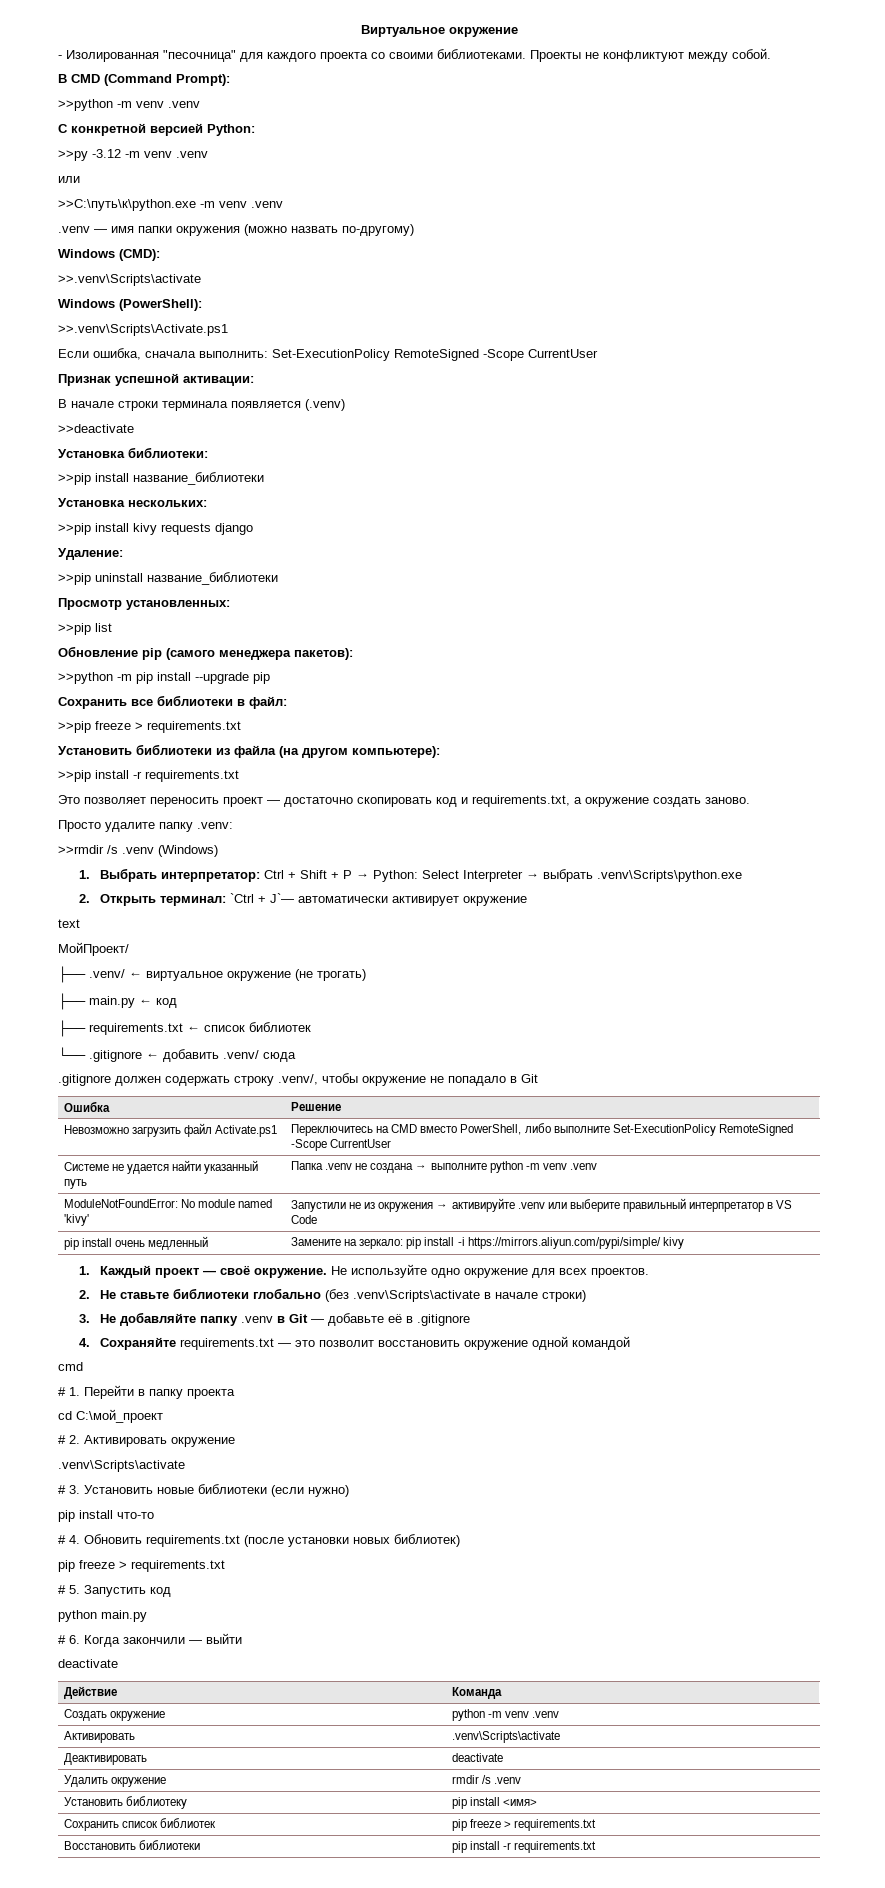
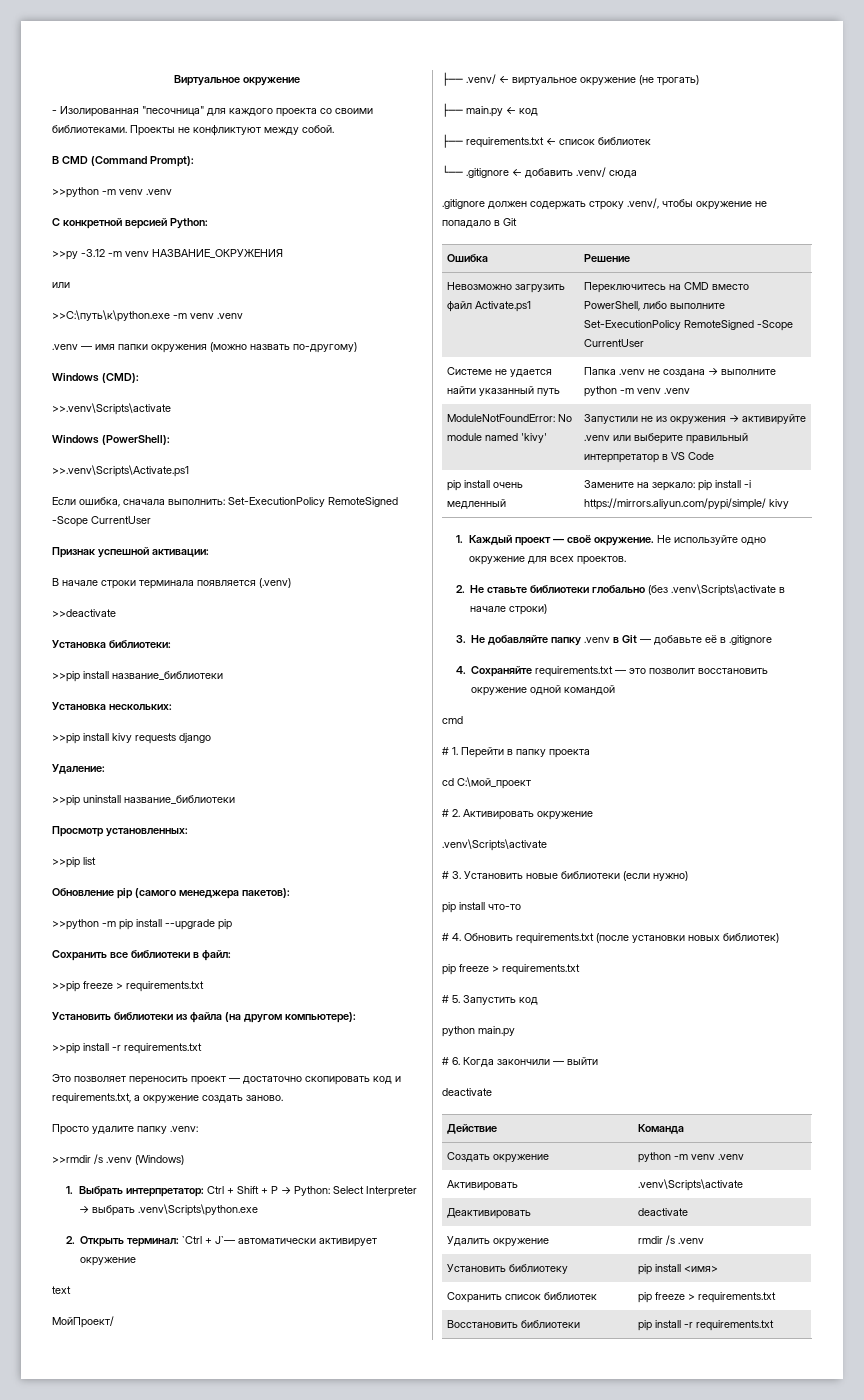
- >>py -3.12 -m venv .venv
+ >>py -3.12 -m venv НАЗВАНИЕ_ОКРУЖЕНИЯ

